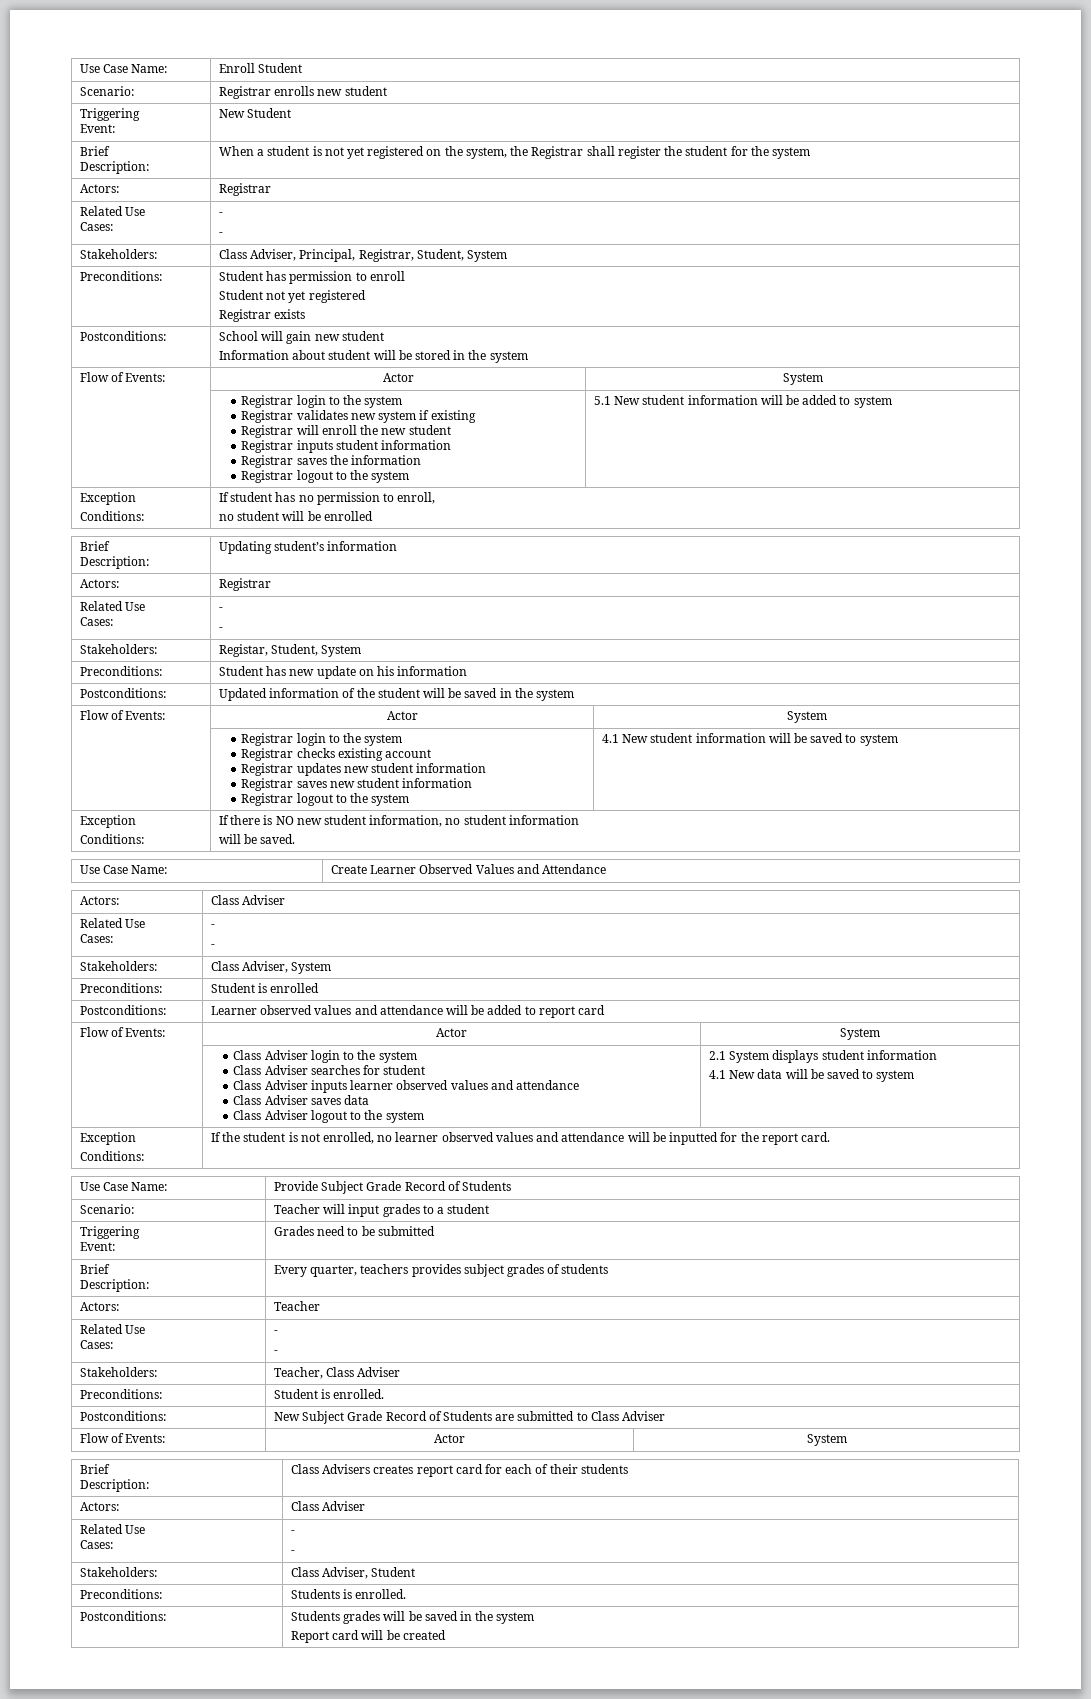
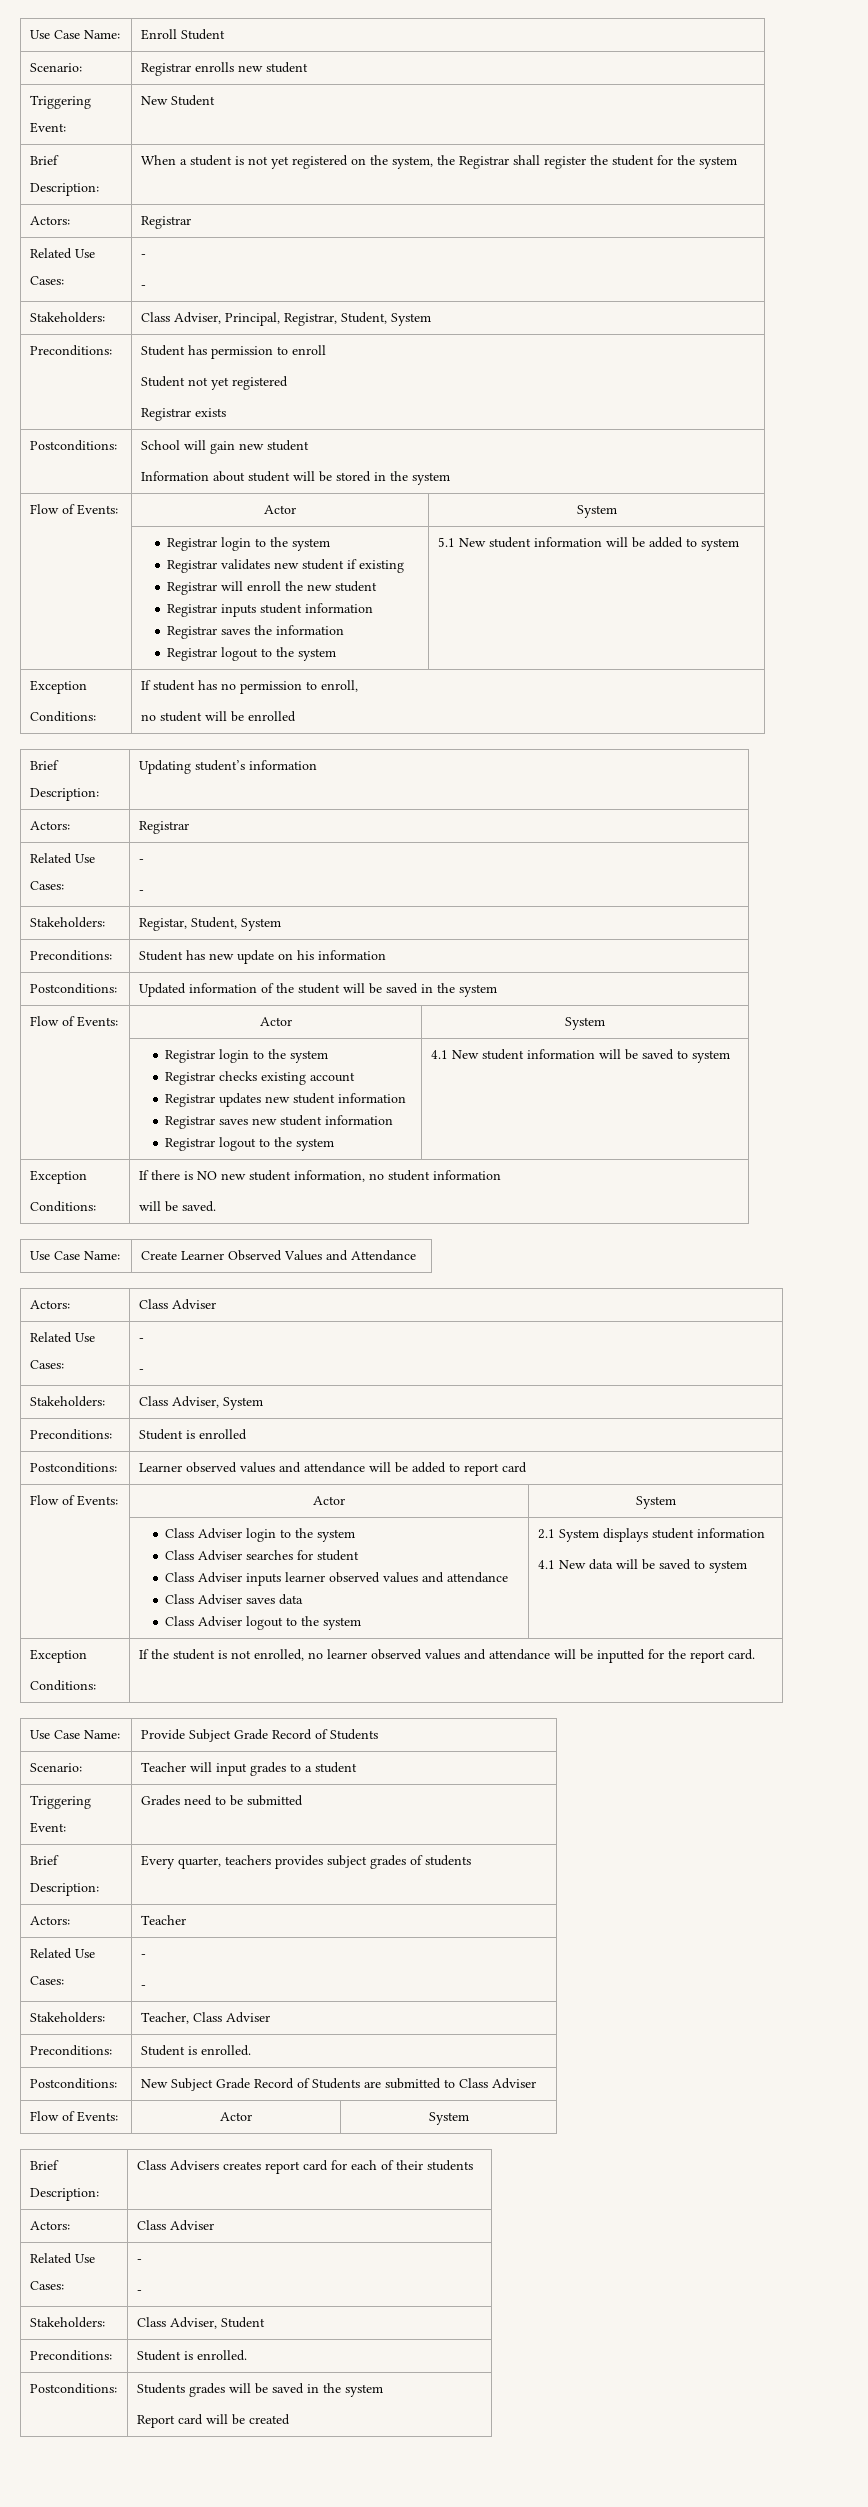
  Postconditions: | School will gain new student
  Information about student will be stored in the system
  Flow of Events: | Actor | System
  | Registrar login to the system
- Registrar validates new system if existing
+ Registrar validates new student if existing
  Stakeholders: | Class Adviser, Student
- Preconditions: | Students is enrolled.
+ Preconditions: | Student is enrolled.

